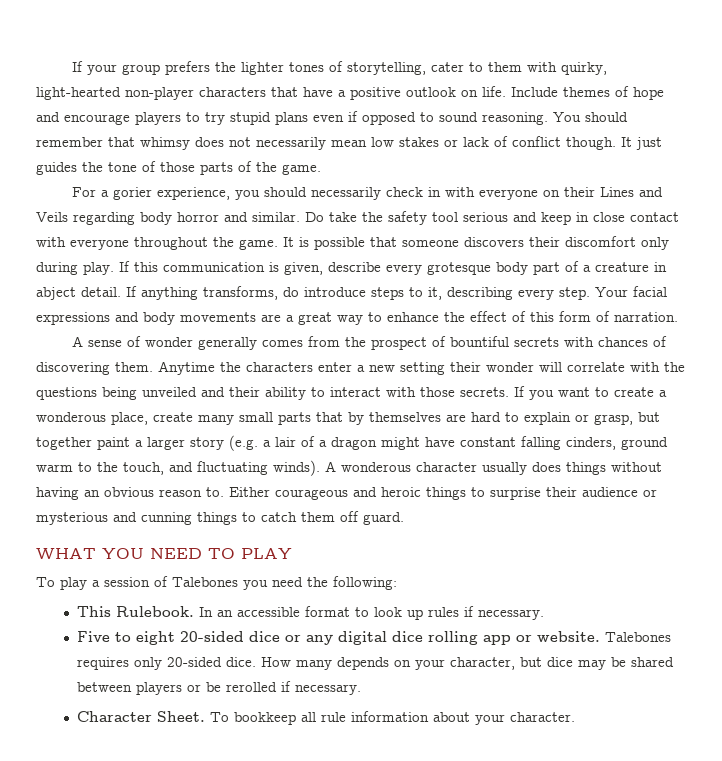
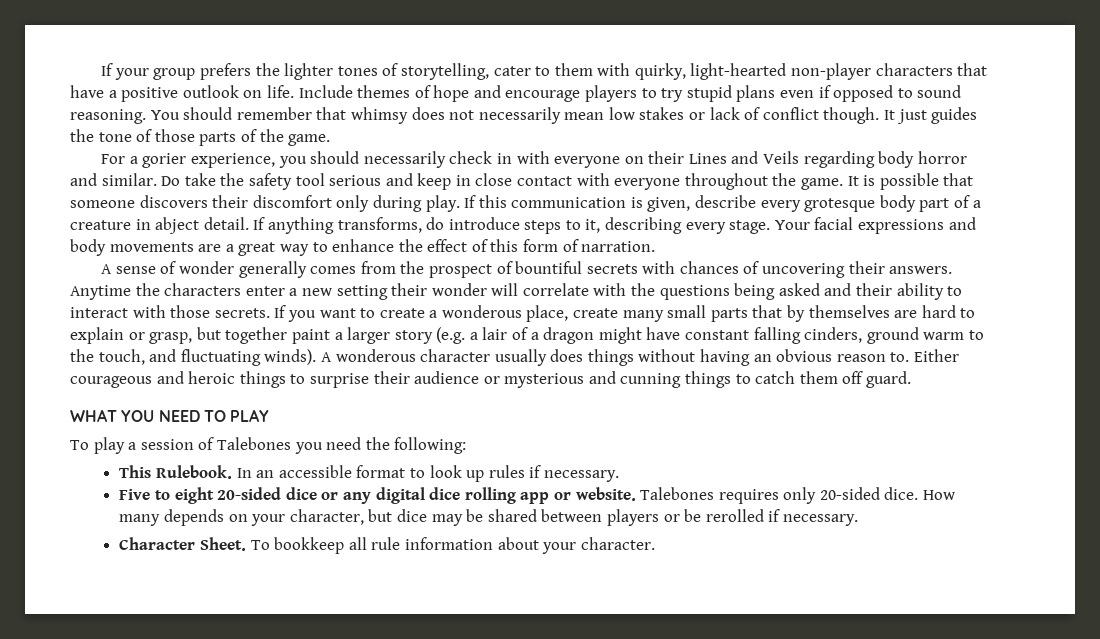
- If anything transforms, do introduce steps to it, describing every step.
+ If anything transforms, do introduce steps to it, describing every stage.
- A sense of wonder generally comes from the prospect of bountiful secrets with chances of discovering them.
+ A sense of wonder generally comes from the prospect of bountiful secrets with chances of uncovering their answers.
- Anytime the characters enter a new setting their wonder will correlate with the questions being unveiled and their ability to interact with those secrets.
+ Anytime the characters enter a new setting their wonder will correlate with the questions being asked and their ability to interact with those secrets.

